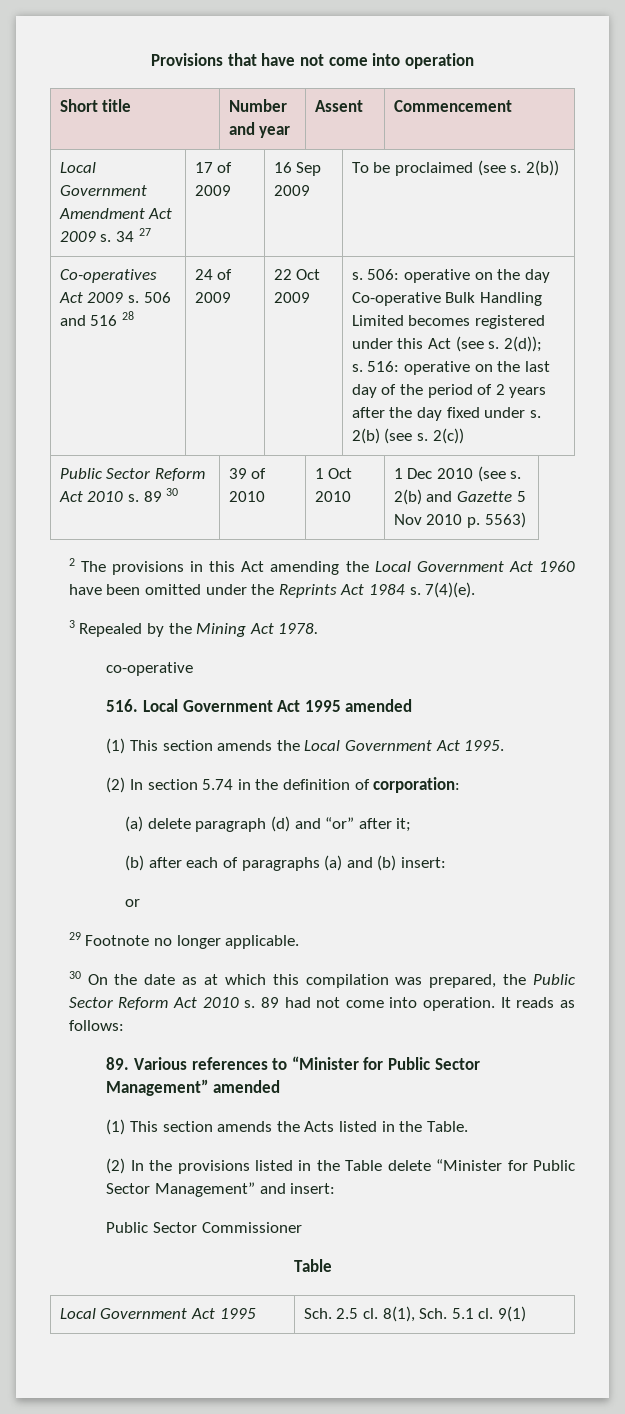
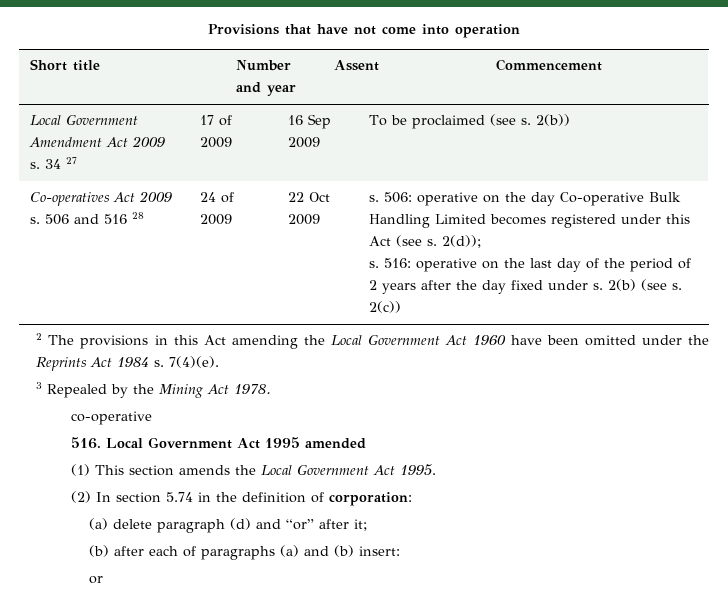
- Public Sector Reform Act 2010 s. 89 30 | 39 of 2010 | 1 Oct 2010 | 1 Dec 2010 (see s. 2(b) and Gazette 5 Nov 2010 p. 5563)
- 29 Footnote no longer applicable.
- 30 On the date as at which this compilation was prepared, the Public Sector Reform Act 2010 s. 89 had not come into operation. It reads as follows:
- 89. Various references to “Minister for Public Sector Management” amended
- (1) This section amends the Acts listed in the Table.
- (2) In the provisions listed in the Table delete “Minister for Public Sector Management” and insert:
- Public Sector Commissioner
- Table
- Local Government Act 1995 | Sch. 2.5 cl. 8(1), Sch. 5.1 cl. 9(1)

